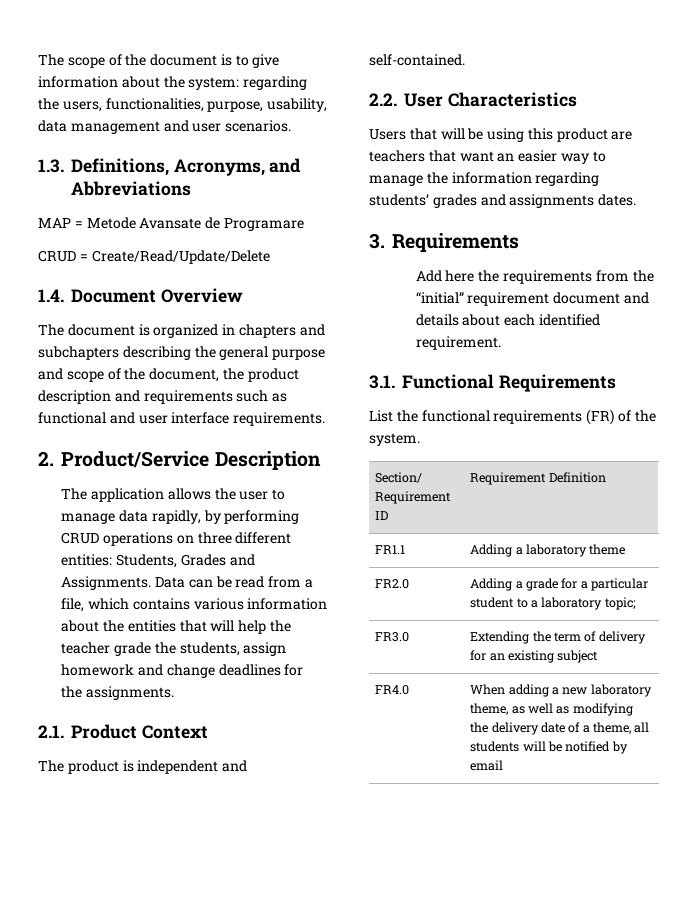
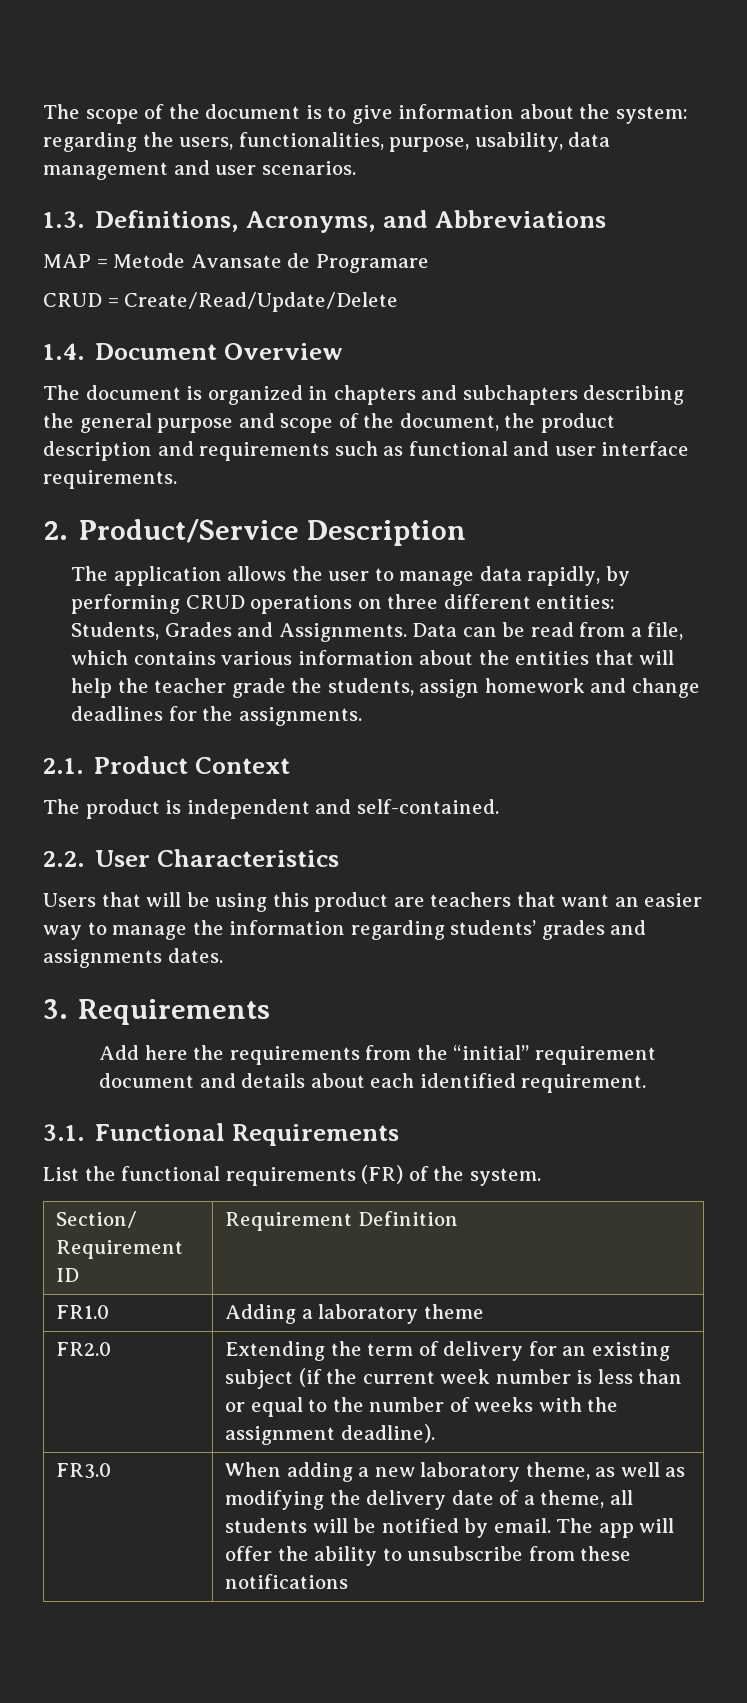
- FR1.1 | Adding a laboratory theme
+ FR1.0 | Adding a laboratory theme
- FR2.0 | Adding a grade for a particular student to a laboratory topic;
- FR3.0 | Extending the term of delivery for an existing subject
- FR4.0 | When adding a new laboratory theme, as well as modifying the delivery date of a theme, all students will be notified by email
+ FR2.0 | Extending the term of delivery for an existing subject (if the current week number is less than or equal to the number of weeks with the assignment deadline).
+ FR3.0 | When adding a new laboratory theme, as well as modifying the delivery date of a theme, all students will be notified by email. The app will offer the ability to unsubscribe from these notifications

